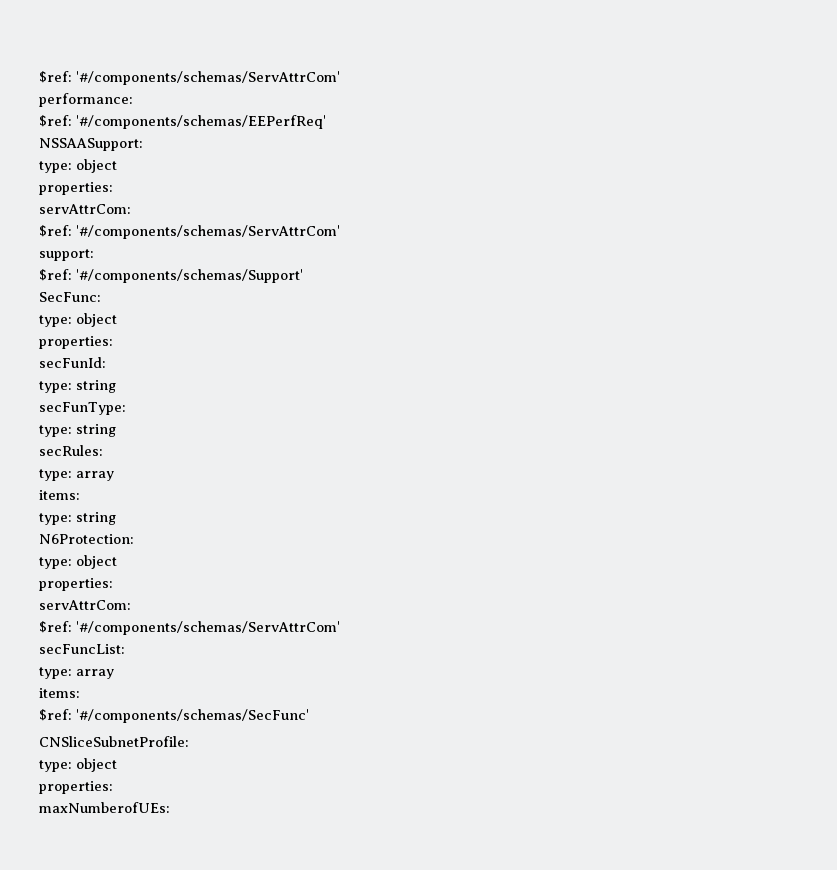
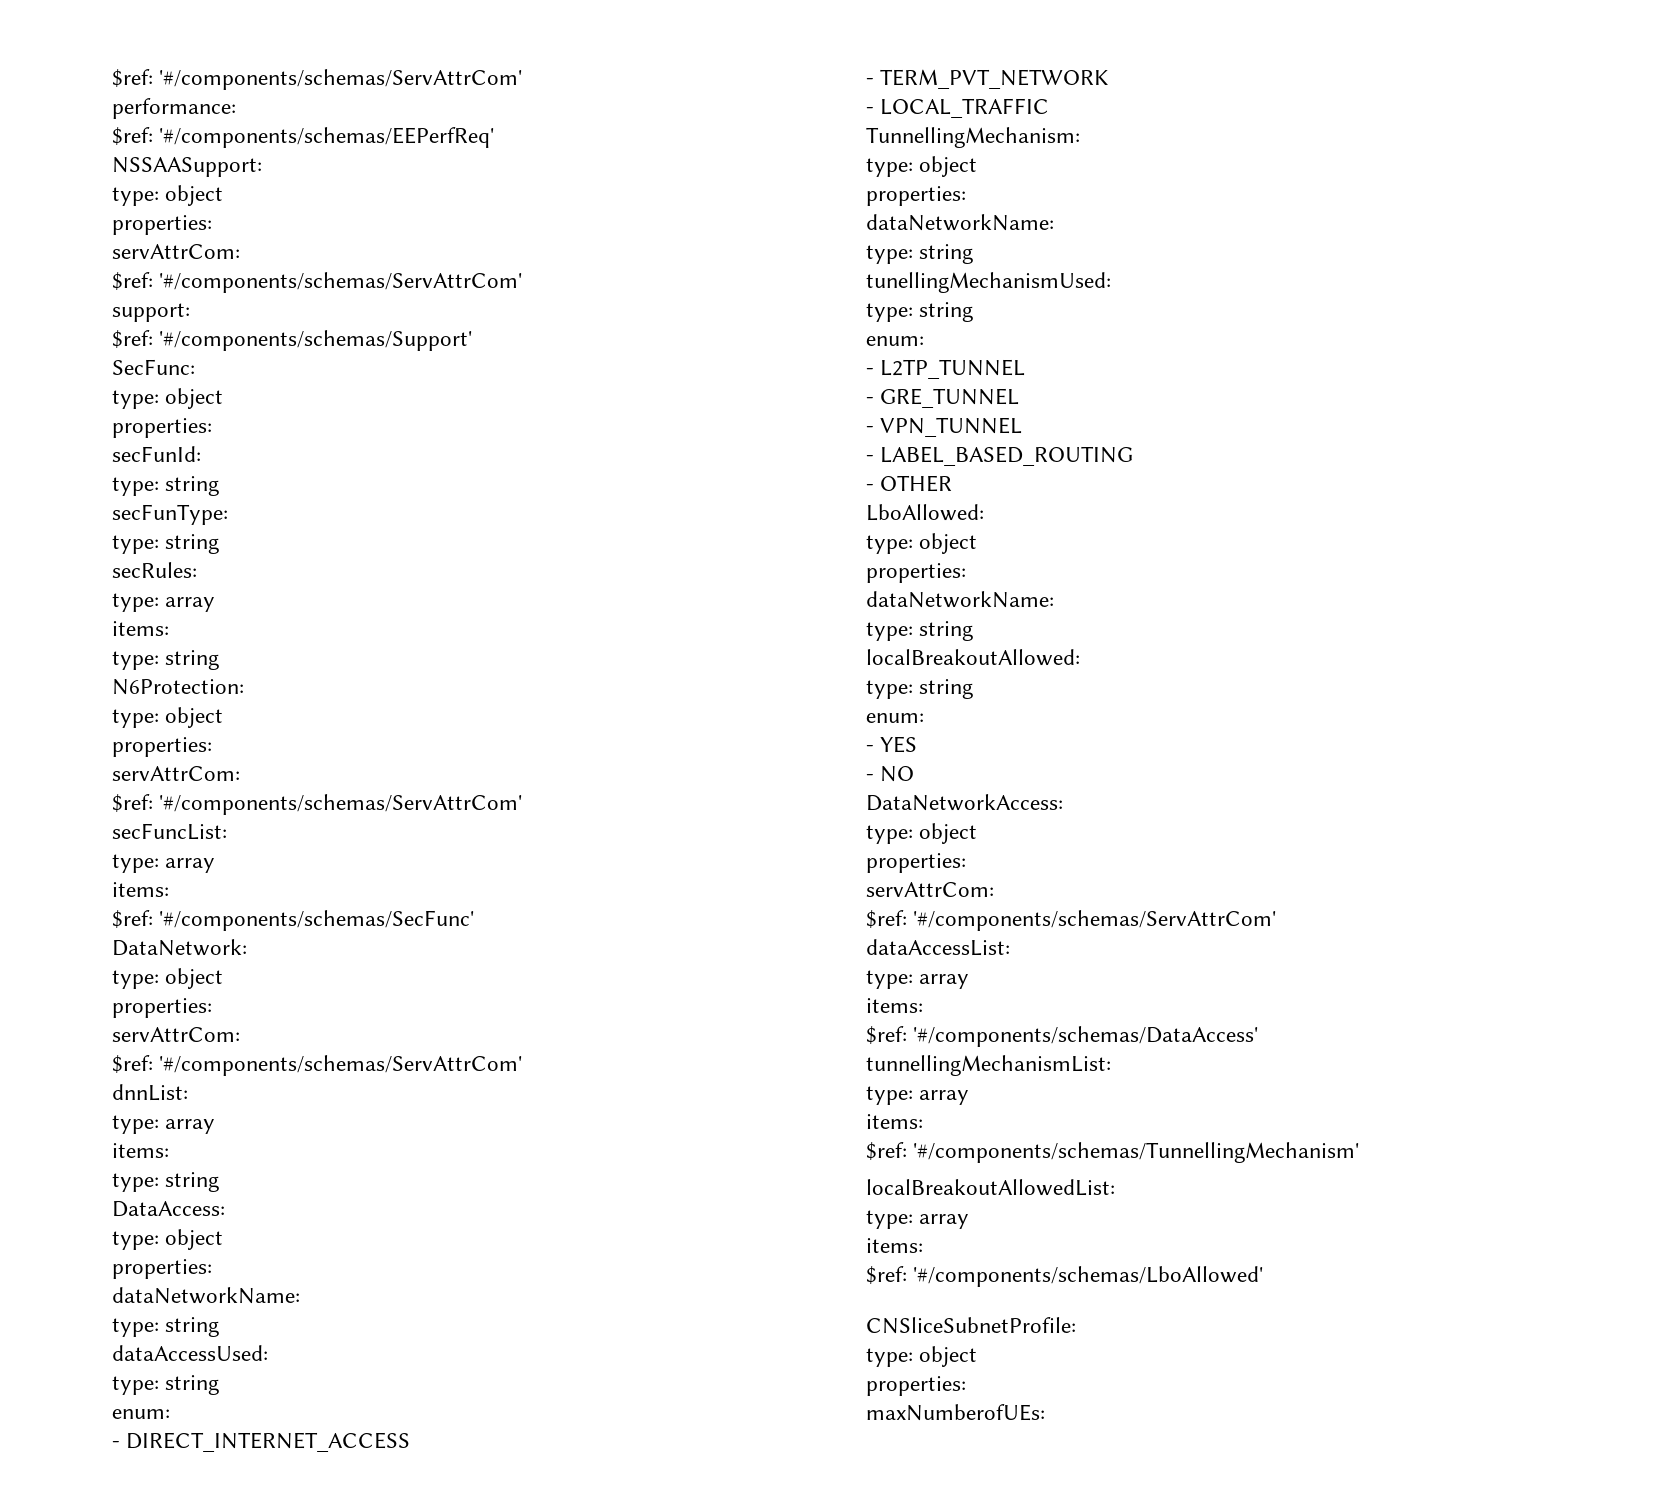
+ DataNetwork:
+ type: object
+ properties:
+ servAttrCom:
+ $ref: '#/components/schemas/ServAttrCom'
+ dnnList:
+ type: array
+ items:
+ type: string
+ DataAccess:
+ type: object
+ properties:
+ dataNetworkName:
+ type: string
+ dataAccessUsed:
+ type: string
+ enum:
+ - DIRECT_INTERNET_ACCESS
+ - TERM_PVT_NETWORK
+ - LOCAL_TRAFFIC
+ TunnellingMechanism:
+ type: object
+ properties:
+ dataNetworkName:
+ type: string
+ tunellingMechanismUsed:
+ type: string
+ enum:
+ - L2TP_TUNNEL
+ - GRE_TUNNEL
+ - VPN_TUNNEL
+ - LABEL_BASED_ROUTING
+ - OTHER
+ LboAllowed:
+ type: object
+ properties:
+ dataNetworkName:
+ type: string
+ localBreakoutAllowed:
+ type: string
+ enum:
+ - YES
+ - NO
+ DataNetworkAccess:
+ type: object
+ properties:
+ servAttrCom:
+ $ref: '#/components/schemas/ServAttrCom'
+ dataAccessList:
+ type: array
+ items:
+ $ref: '#/components/schemas/DataAccess'
+ tunnellingMechanismList:
+ type: array
+ items:
+ $ref: '#/components/schemas/TunnellingMechanism'
+ localBreakoutAllowedList:
+ type: array
+ items:
+ $ref: '#/components/schemas/LboAllowed'

